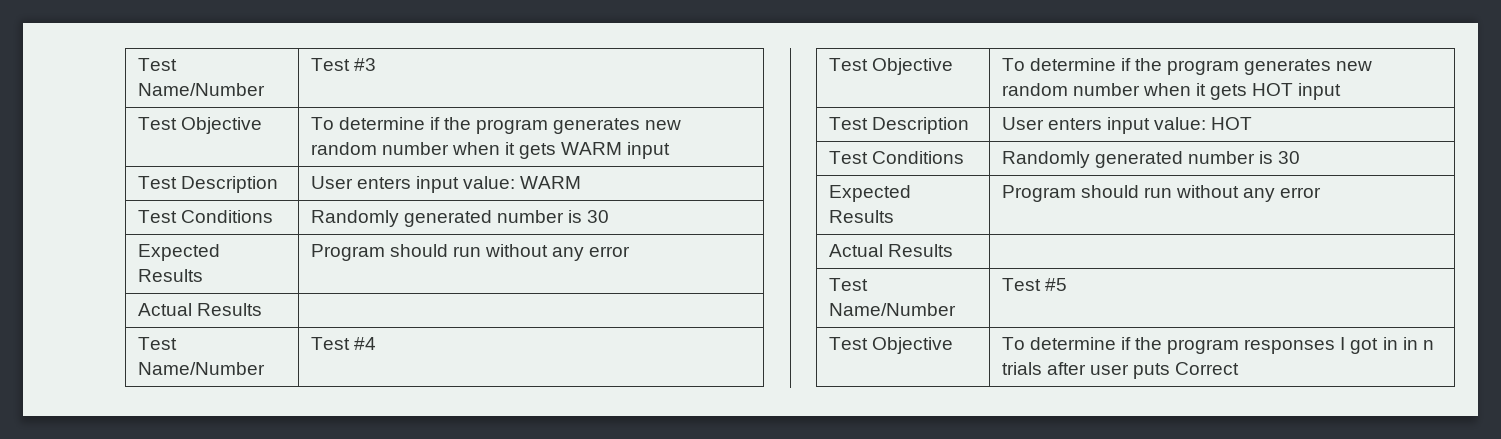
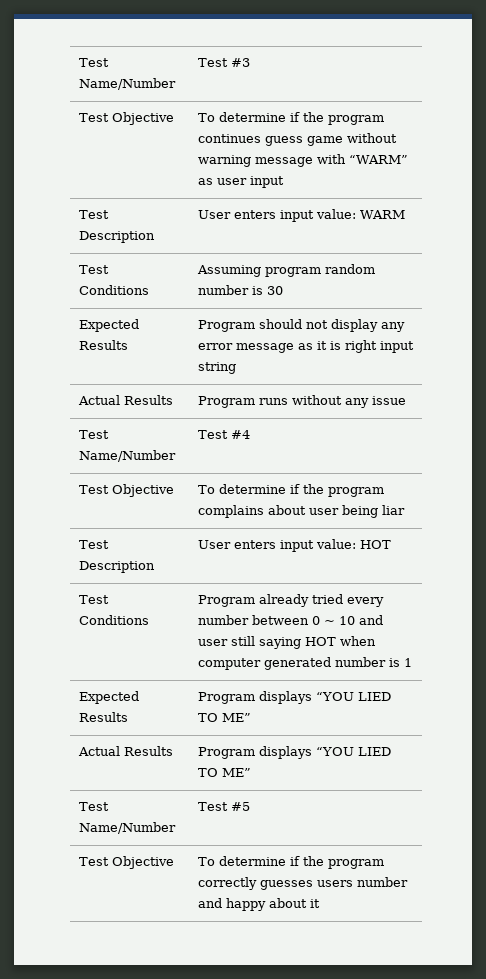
- Test Objective | To determine if the program generates new random number when it gets WARM input
+ Test Objective | To determine if the program continues guess game without warning message with “WARM” as user input
  Test Description | User enters input value: WARM
- Test Conditions | Randomly generated number is 30
- Expected Results | Program should run without any error
- Actual Results |
+ Test Conditions | Assuming program random number is 30
+ Expected Results | Program should not display any error message as it is right input string
+ Actual Results | Program runs without any issue
- Test Objective | To determine if the program generates new random number when it gets HOT input
+ Test Objective | To determine if the program complains about user being liar
  Test Description | User enters input value: HOT
- Test Conditions | Randomly generated number is 30
- Expected Results | Program should run without any error
- Actual Results |
+ Test Conditions | Program already tried every number between 0 ~ 10 and user still saying HOT when computer generated number is 1
+ Expected Results | Program displays “YOU LIED TO ME”
+ Actual Results | Program displays “YOU LIED TO ME”
- Test Objective | To determine if the program responses I got in in n trials after user puts Correct
+ Test Objective | To determine if the program correctly guesses users number and happy about it

